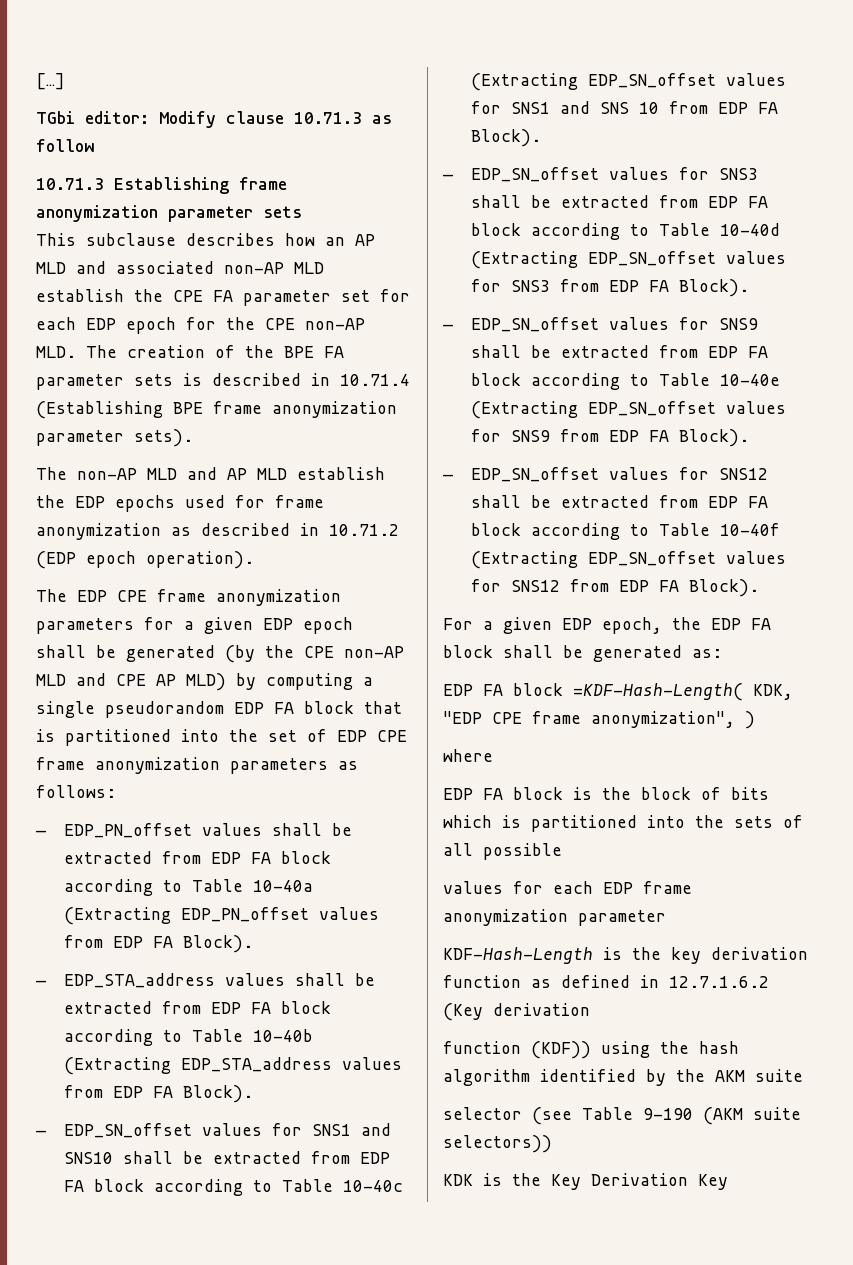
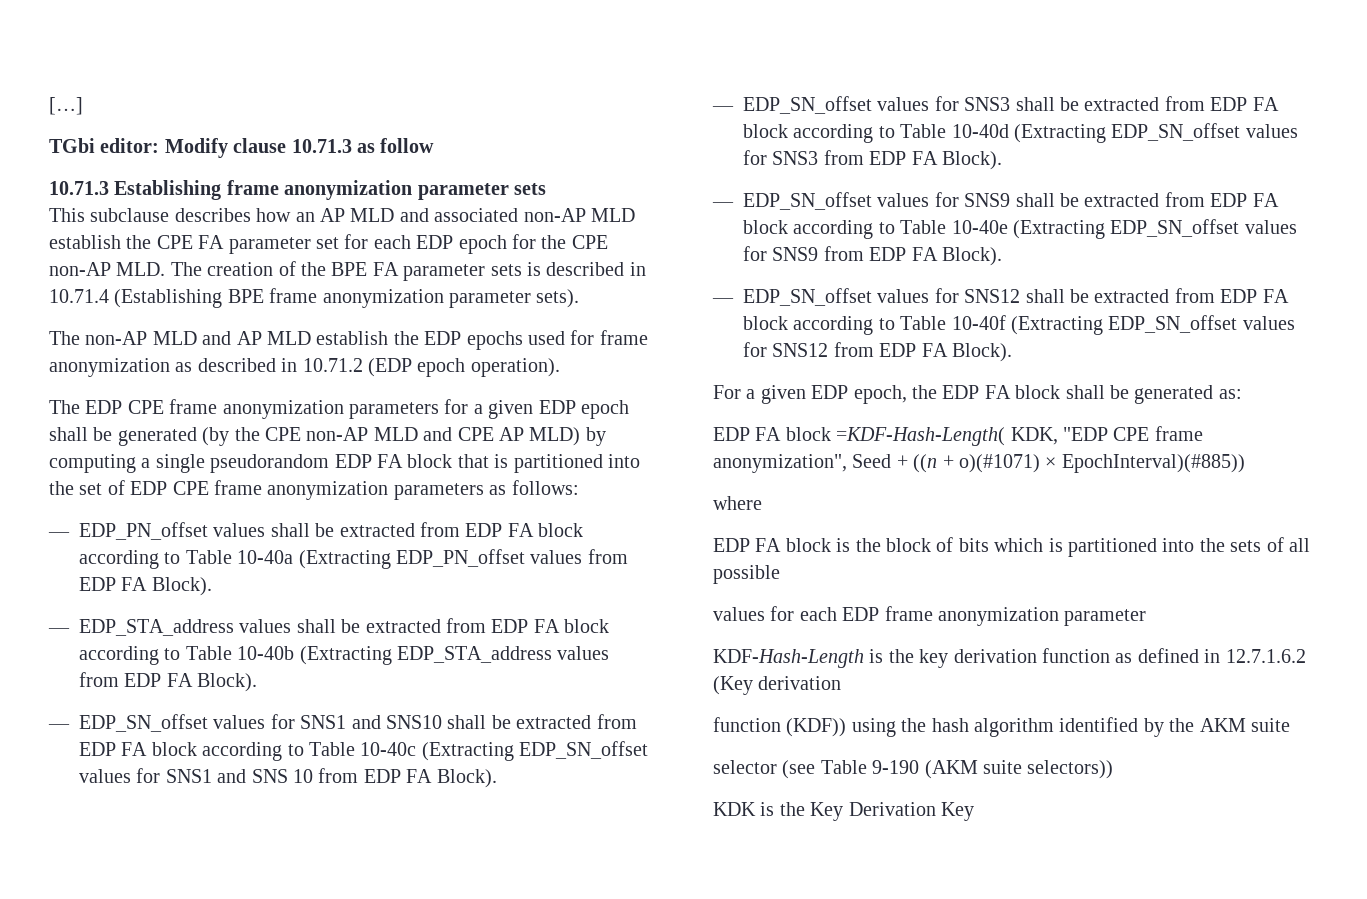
- EDP FA block =KDF-Hash-Length( KDK, "EDP CPE frame anonymization", )
+ EDP FA block =KDF-Hash-Length( KDK, "EDP CPE frame anonymization", Seed + ((n + o)(#1071) × EpochInterval)(#885))

